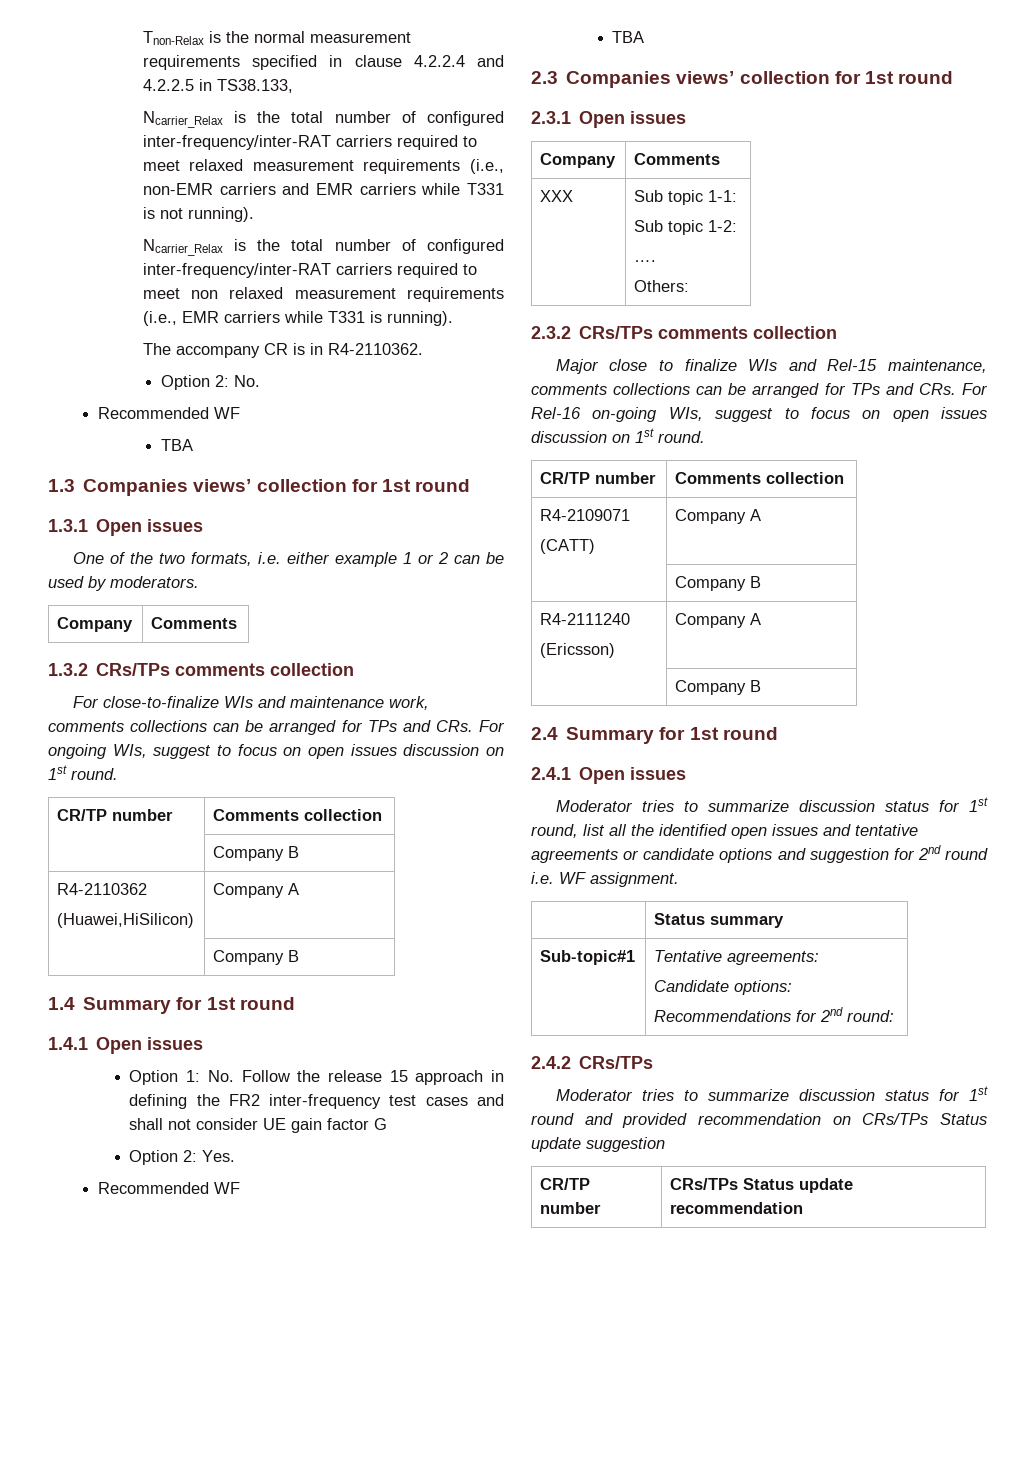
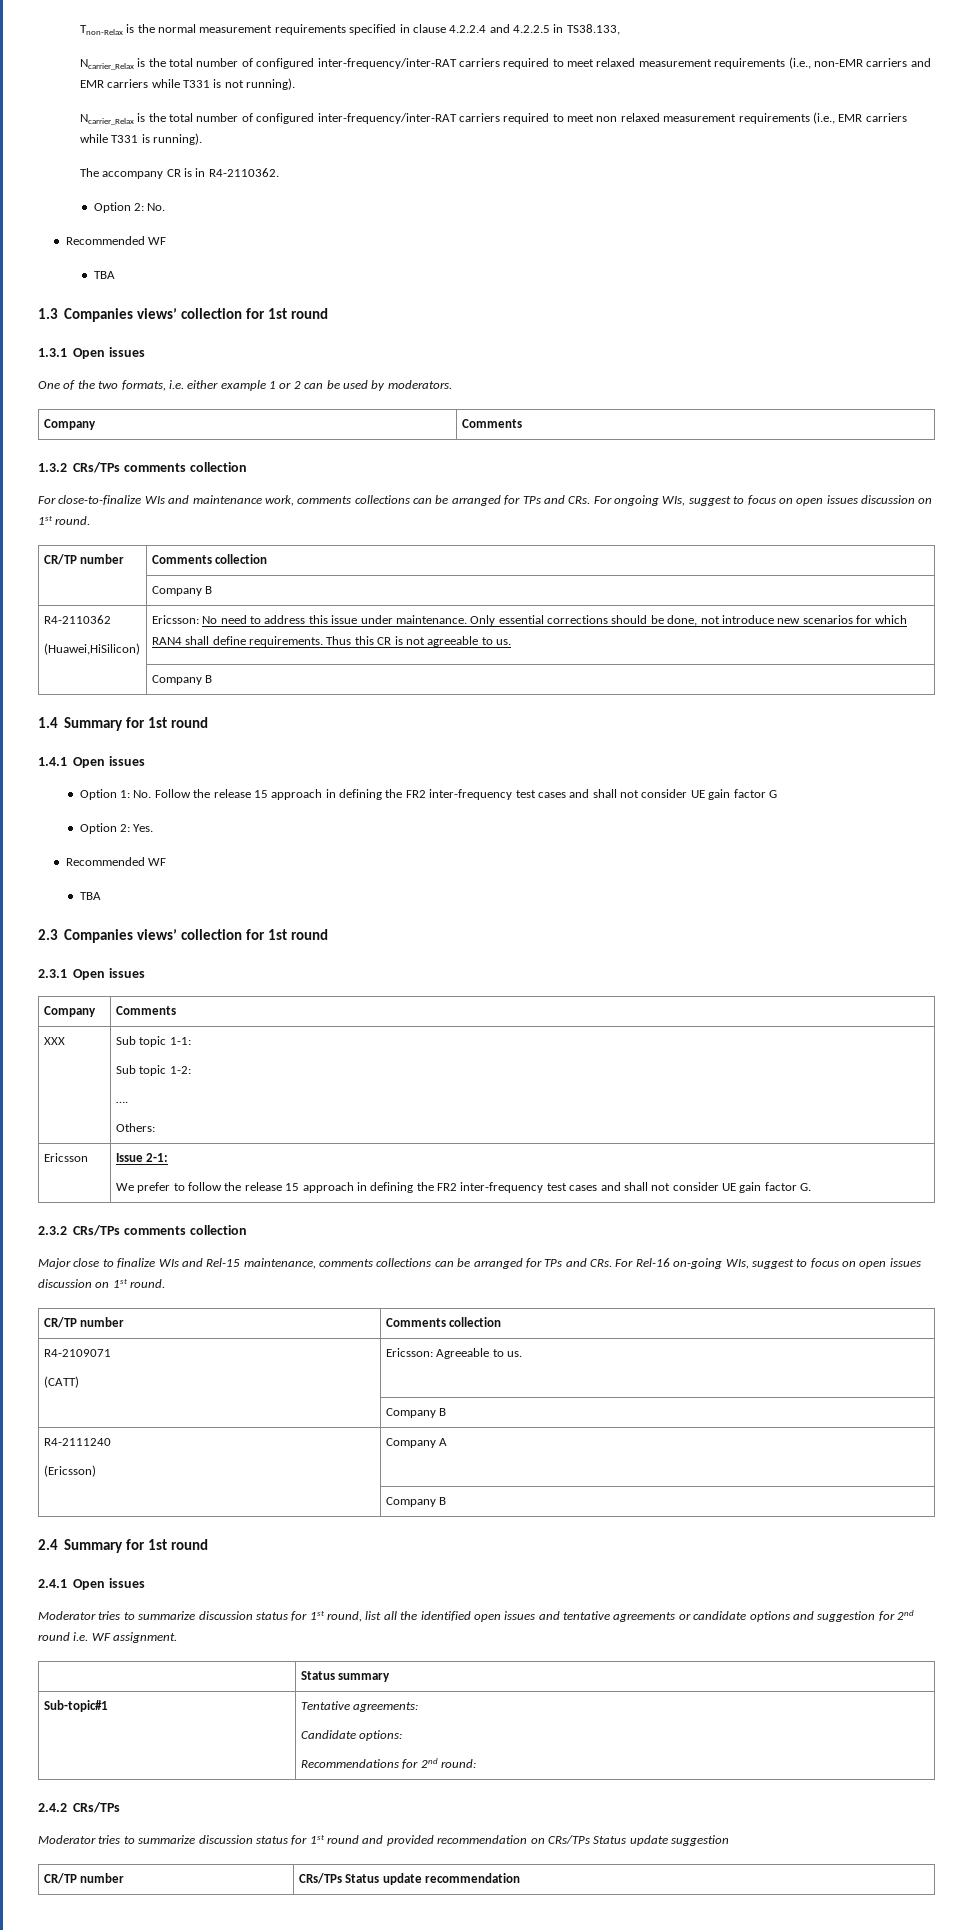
  R4-2110362
- (Huawei,HiSilicon) | Company A
+ (Huawei,HiSilicon) | Ericsson: No need to address this issue under maintenance. Only essential corrections should be done, not introduce new scenarios for which RAN4 shall define requirements. Thus this CR is not agreeable to us.
+ Ericsson | Issue 2-1:
+ We prefer to follow the release 15 approach in defining the FR2 inter-frequency test cases and shall not consider UE gain factor G.
  R4-2109071
- (CATT) | Company A
+ (CATT) | Ericsson: Agreeable to us.

